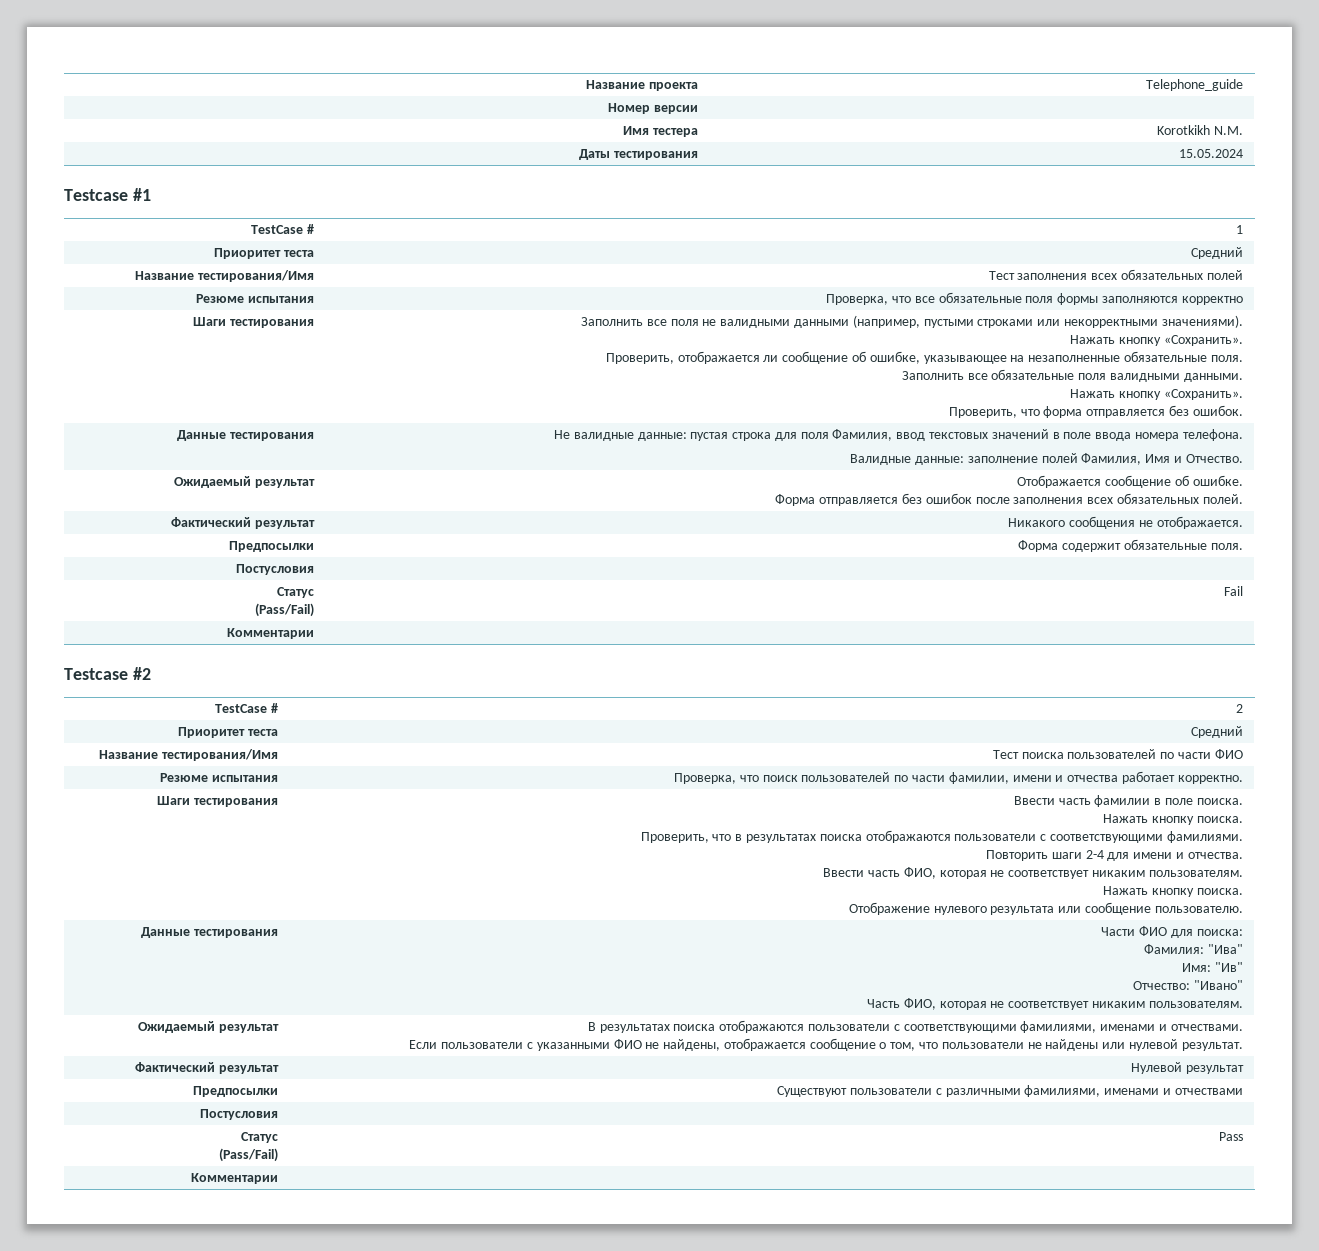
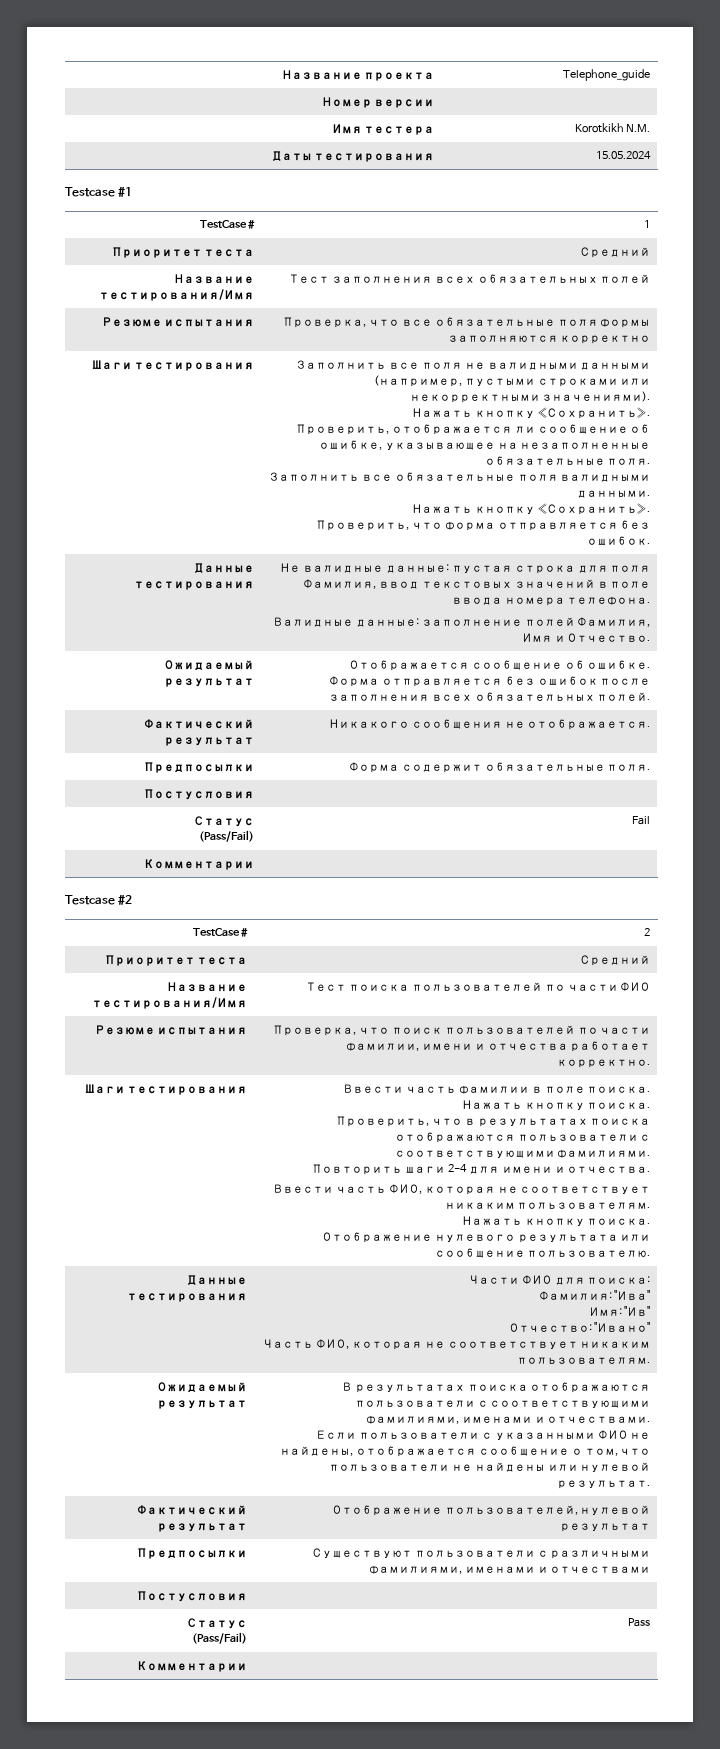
- Фактический результат | Нулевой результат
+ Фактический результат | Отображение пользователей, нулевой результат

